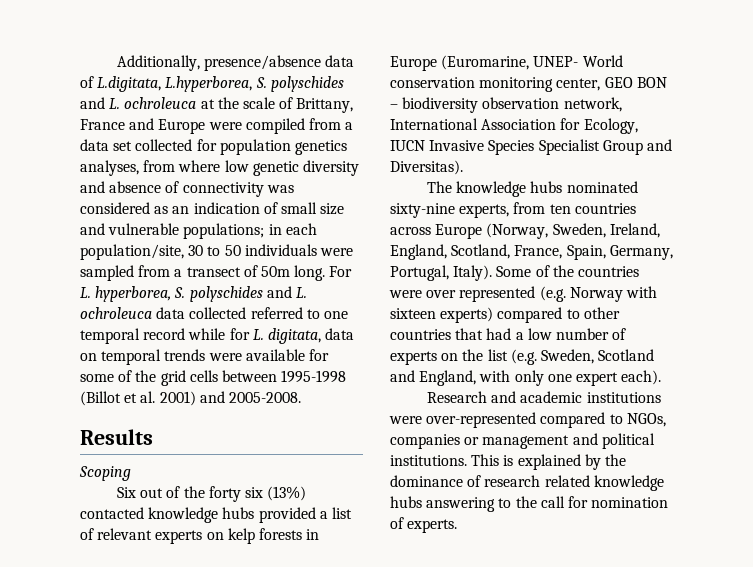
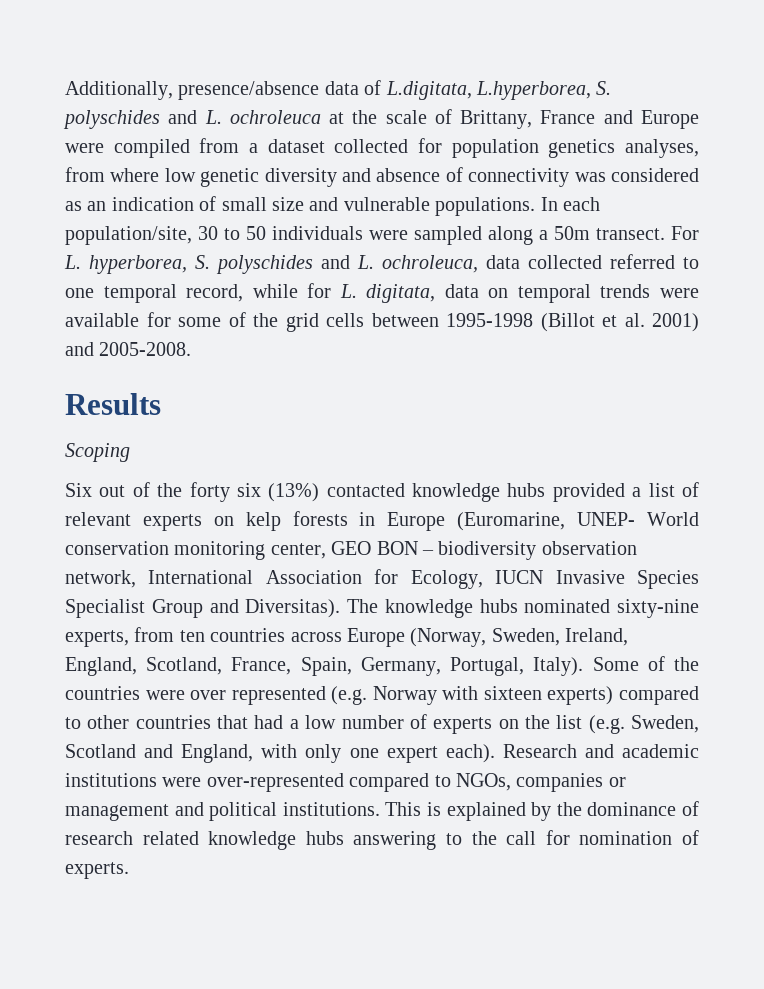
- Additionally, presence/absence data of L.digitata, L.hyperborea, S. polyschides and L. ochroleuca at the scale of Brittany, France and Europe were compiled from a data set collected for population genetics analyses, from where low genetic diversity and absence of connectivity was considered as an indication of small size and vulnerable populations; in each population/site, 30 to 50 individuals were sampled from a transect of 50m long.
+ Additionally, presence/absence data of L.digitata, L.hyperborea, S. polyschides and L. ochroleuca at the scale of Brittany, France and Europe were compiled from a dataset collected for population genetics analyses, from where low genetic diversity and absence of connectivity was considered as an indication of small size and vulnerable populations. In each population/site, 30 to 50 individuals were sampled along a 50m transect.
- For L. hyperborea, S. polyschides and L. ochroleuca data collected referred to one temporal record while for L. digitata, data on temporal trends were available for some of the grid cells between 1995-1998 (Billot et al. 2001) and 2005-2008.
+ For L. hyperborea, S. polyschides and L. ochroleuca, data collected referred to one temporal record, while for L. digitata, data on temporal trends were available for some of the grid cells between 1995-1998 (Billot et al. 2001) and 2005-2008.
- Six out of the forty six (13%) contacted knowledge hubs provided a list of relevant experts on kelp forests in Europe (Euromarine, UNEP- World conservation monitoring center, GEO BON – biodiversity observation network, International Association for Ecology, IUCN Invasive Species Specialist Group and Diversitas).
- The knowledge hubs nominated sixty-nine experts, from ten countries across Europe (Norway, Sweden, Ireland, England, Scotland, France, Spain, Germany, Portugal, Italy).
+ Six out of the forty six (13%) contacted knowledge hubs provided a list of relevant experts on kelp forests in Europe (Euromarine, UNEP- World conservation monitoring center, GEO BON – biodiversity observation network, International Association for Ecology, IUCN Invasive Species Specialist Group and Diversitas). The knowledge hubs nominated sixty-nine experts, from ten countries across Europe (Norway, Sweden, Ireland, England, Scotland, France, Spain, Germany, Portugal, Italy).
- Some of the countries were over represented (e.g. Norway with sixteen experts) compared to other countries that had a low number of experts on the list (e.g. Sweden, Scotland and England, with only one expert each).
- Research and academic institutions were over-represented compared to NGOs, companies or management and political institutions.
+ Some of the countries were over represented (e.g. Norway with sixteen experts) compared to other countries that had a low number of experts on the list (e.g. Sweden, Scotland and England, with only one expert each). Research and academic institutions were over-represented compared to NGOs, companies or management and political institutions.

